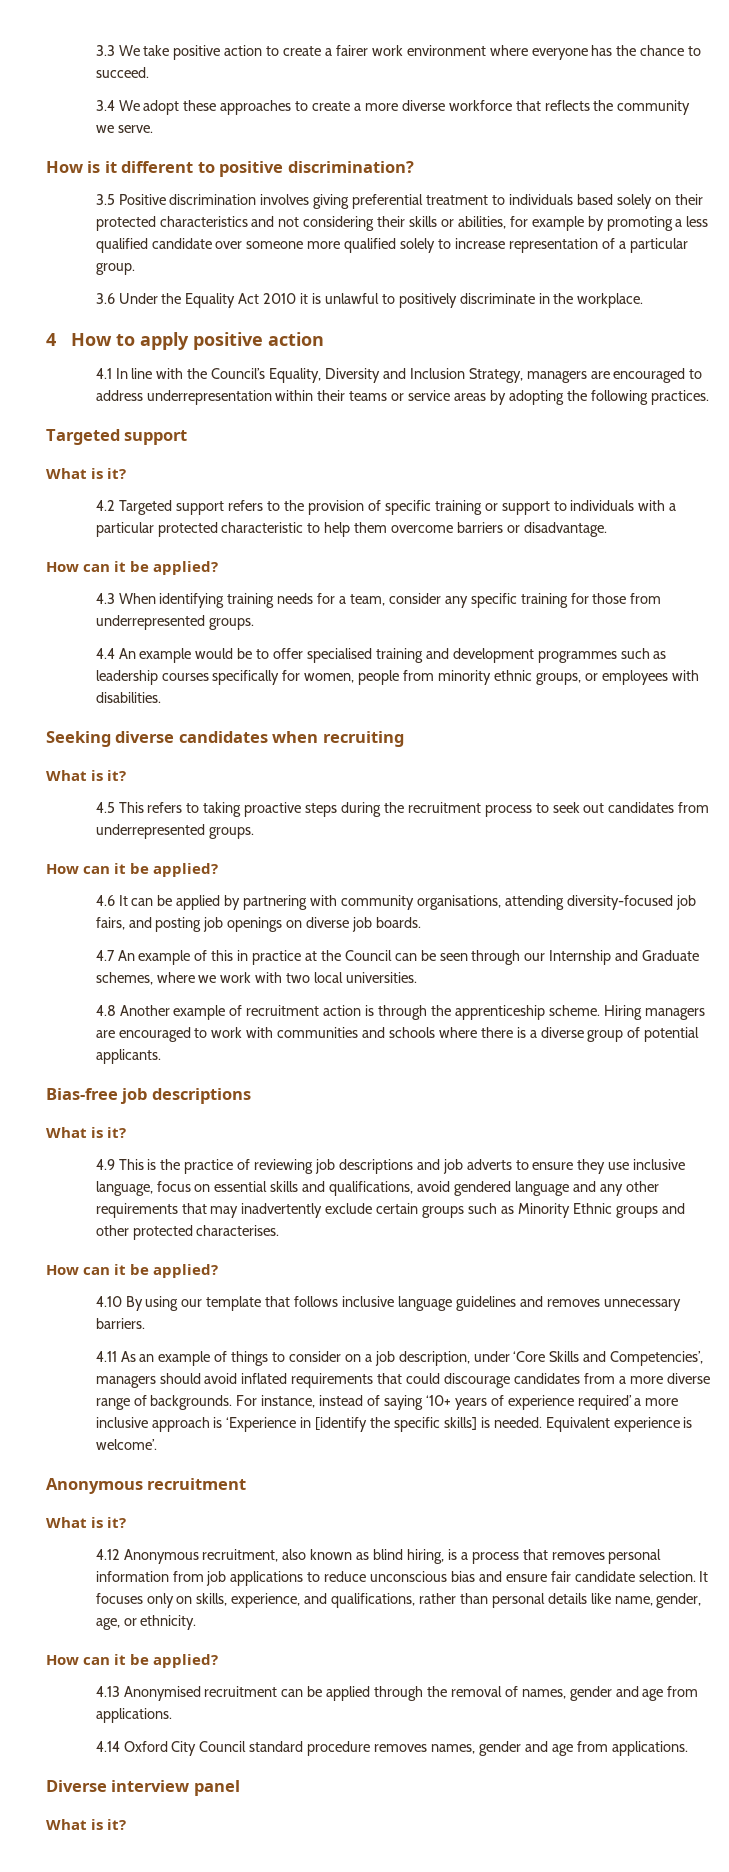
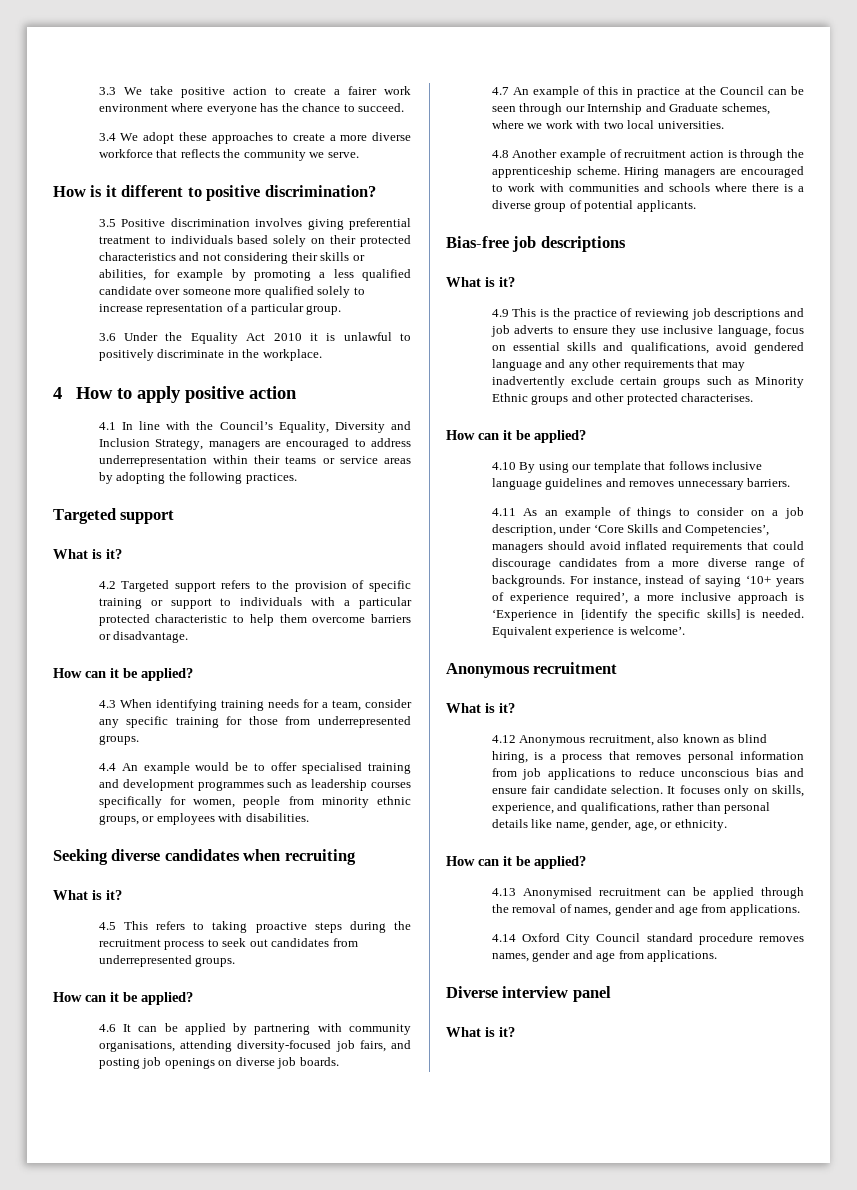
- For instance, instead of saying ‘10+ years of experience required’ a more inclusive approach is ‘Experience in [identify the specific skills] is needed.
+ For instance, instead of saying ‘10+ years of experience required’, a more inclusive approach is ‘Experience in [identify the specific skills] is needed.

